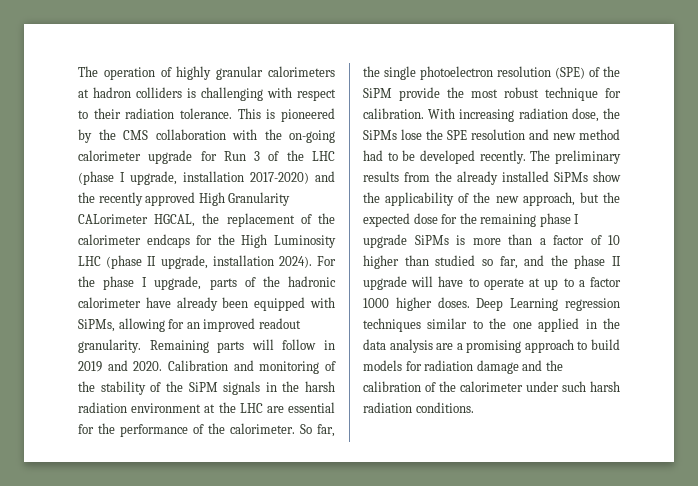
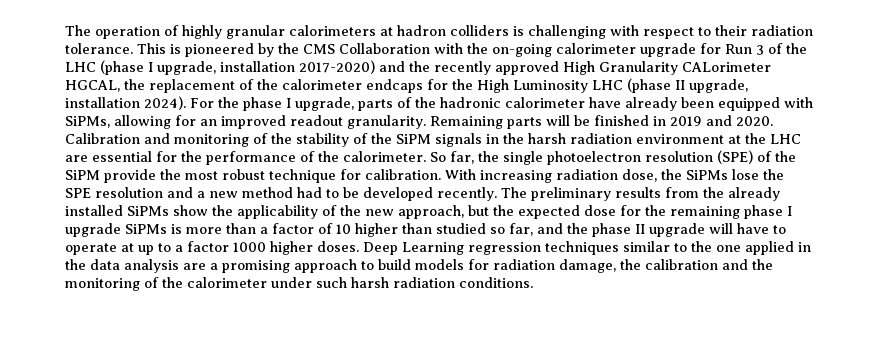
- This is pioneered by the CMS collaboration with the on-going calorimeter upgrade for Run 3 of the LHC (phase I upgrade, installation 2017-2020) and the recently approved High Granularity CALorimeter HGCAL, the replacement of the calorimeter endcaps for the High Luminosity LHC (phase II upgrade, installation 2024).
+ This is pioneered by the CMS Collaboration with the on-going calorimeter upgrade for Run 3 of the LHC (phase I upgrade, installation 2017-2020) and the recently approved High Granularity CALorimeter HGCAL, the replacement of the calorimeter endcaps for the High Luminosity LHC (phase II upgrade, installation 2024).
- Remaining parts will follow in 2019 and 2020.
+ Remaining parts will be finished in 2019 and 2020.
- With increasing radiation dose, the SiPMs lose the SPE resolution and new method had to be developed recently.
+ With increasing radiation dose, the SiPMs lose the SPE resolution and a new method had to be developed recently.
- Deep Learning regression techniques similar to the one applied in the data analysis are a promising approach to build models for radiation damage and the calibration of the calorimeter under such harsh radiation conditions.
+ Deep Learning regression techniques similar to the one applied in the data analysis are a promising approach to build models for radiation damage, the calibration and the monitoring of the calorimeter under such harsh radiation conditions.

